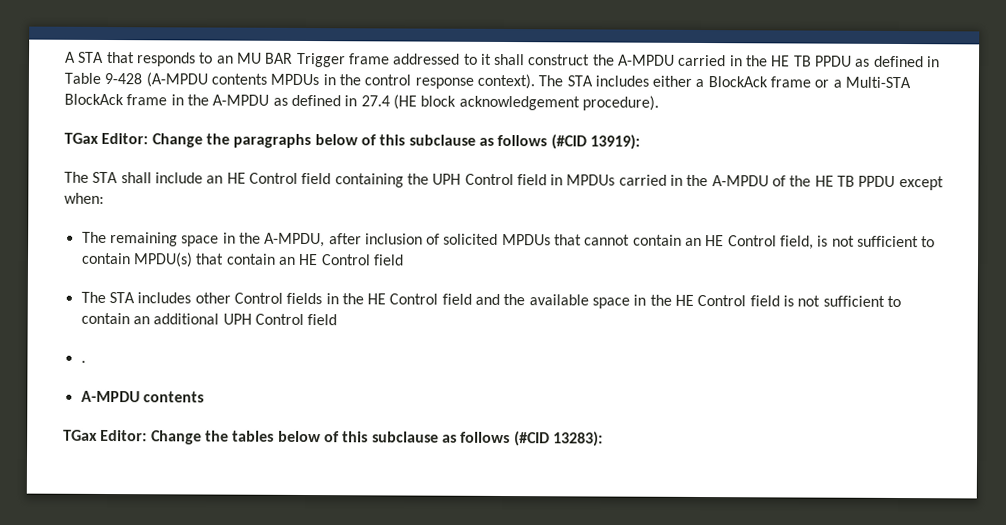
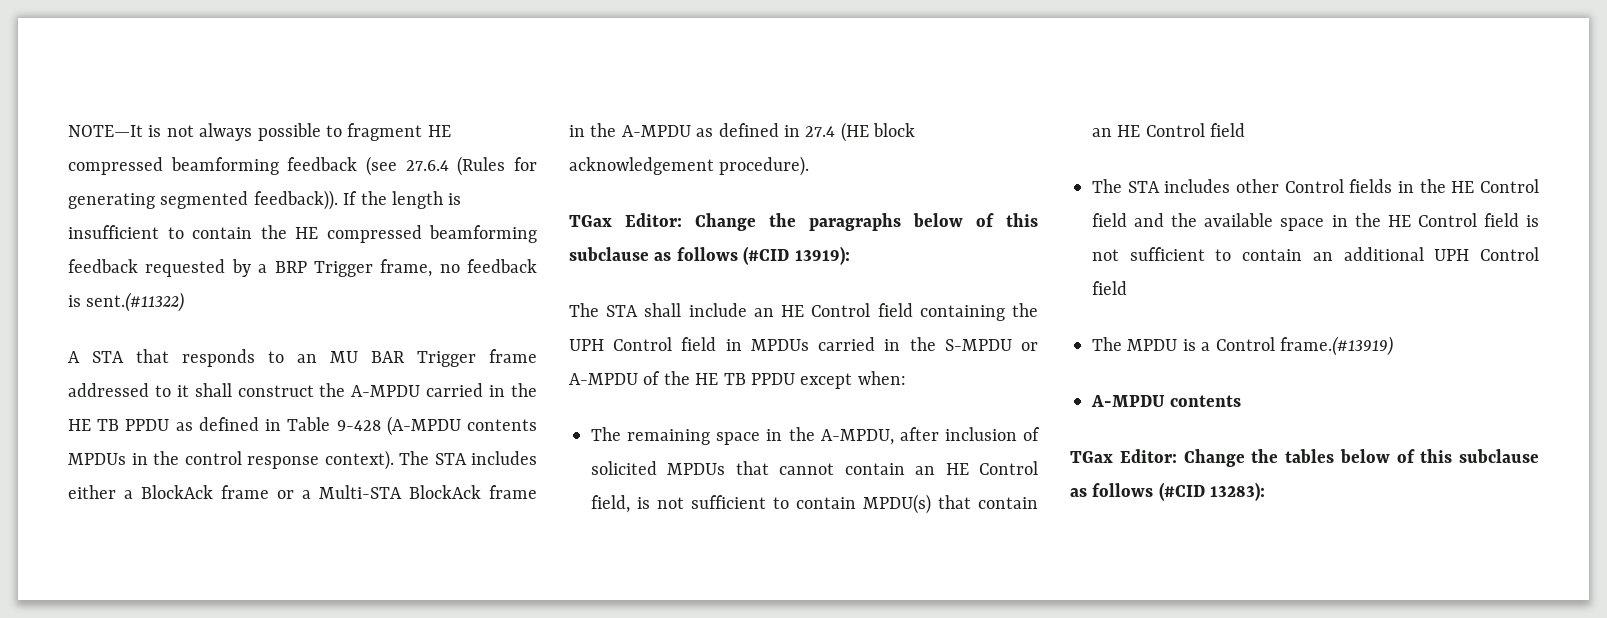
+ NOTE—It is not always possible to fragment HE compressed beamforming feedback (see 27.6.4 (Rules for generating segmented feedback)). If the length is insufficient to contain the HE compressed beamforming feedback requested by a BRP Trigger frame, no feedback is sent.(#11322)
- The STA shall include an HE Control field containing the UPH Control field in MPDUs carried in the A-MPDU of the HE TB PPDU except when:
+ The STA shall include an HE Control field containing the UPH Control field in MPDUs carried in the S-MPDU or A-MPDU of the HE TB PPDU except when:
- .
+ The MPDU is a Control frame.(#13919)

